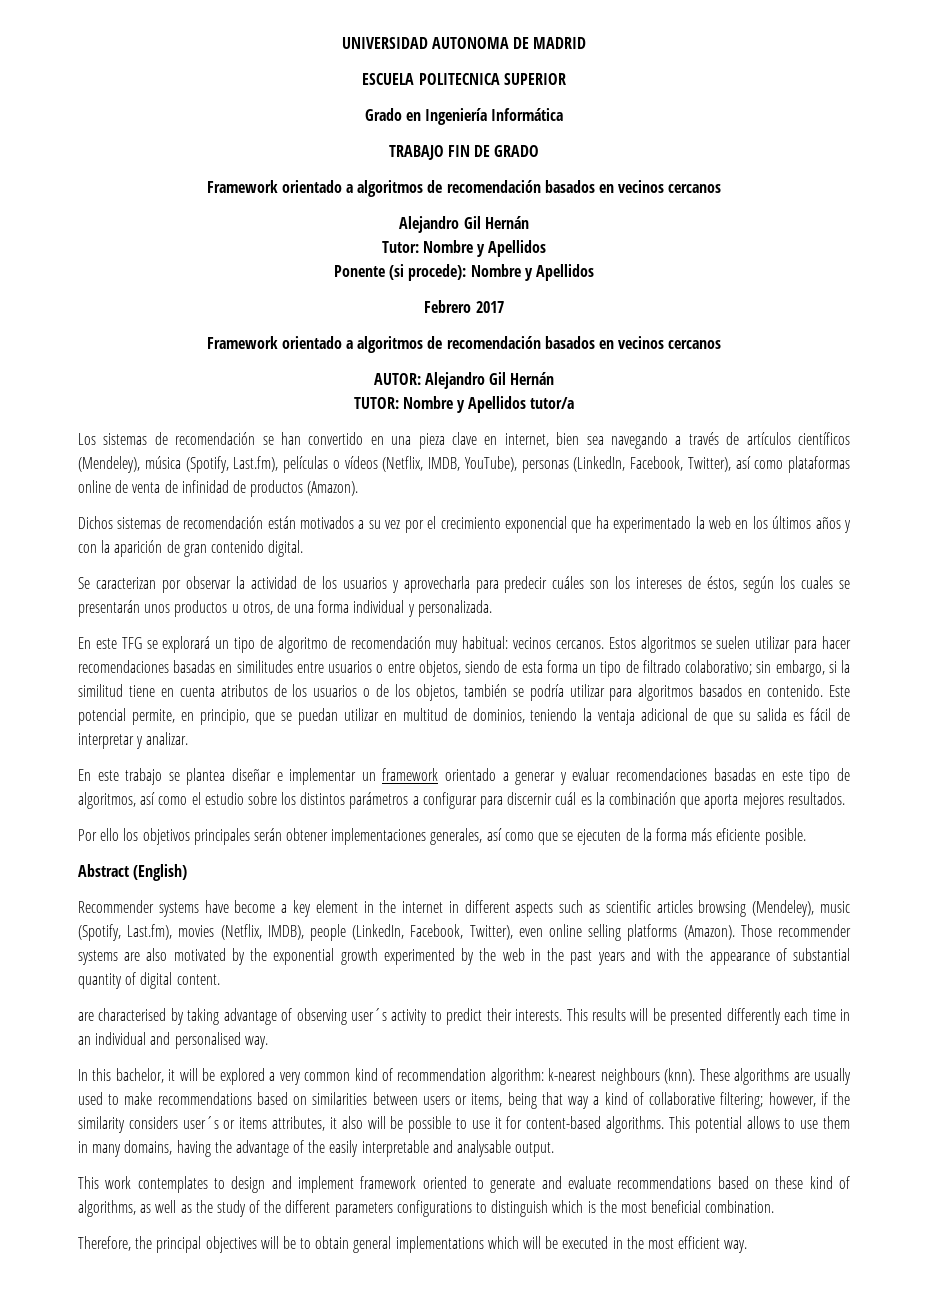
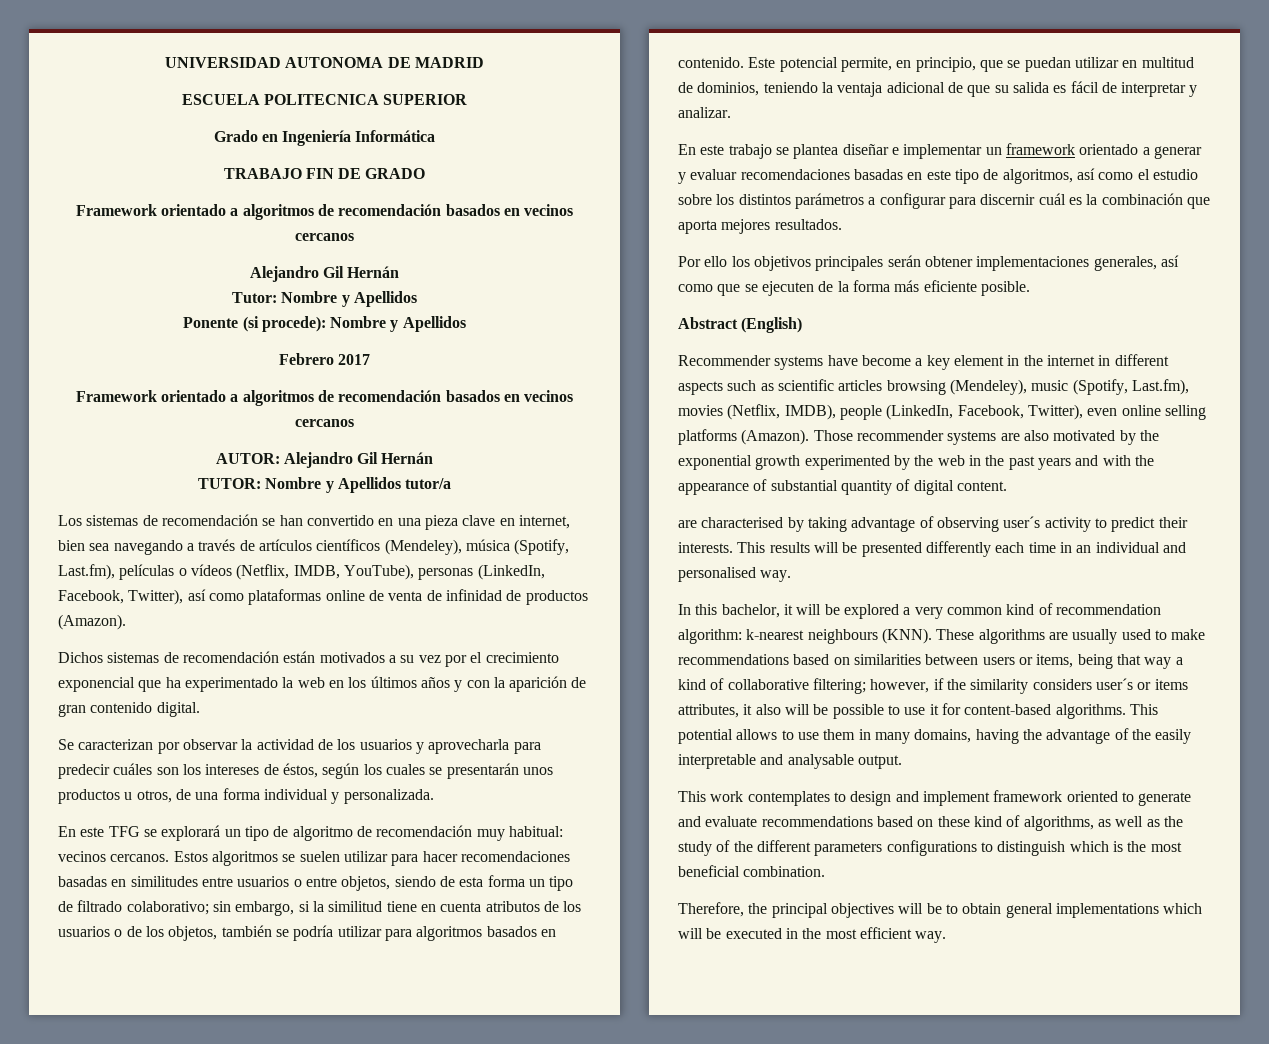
- In this bachelor, it will be explored a very common kind of recommendation algorithm: k-nearest neighbours (knn).
+ In this bachelor, it will be explored a very common kind of recommendation algorithm: k-nearest neighbours (KNN).

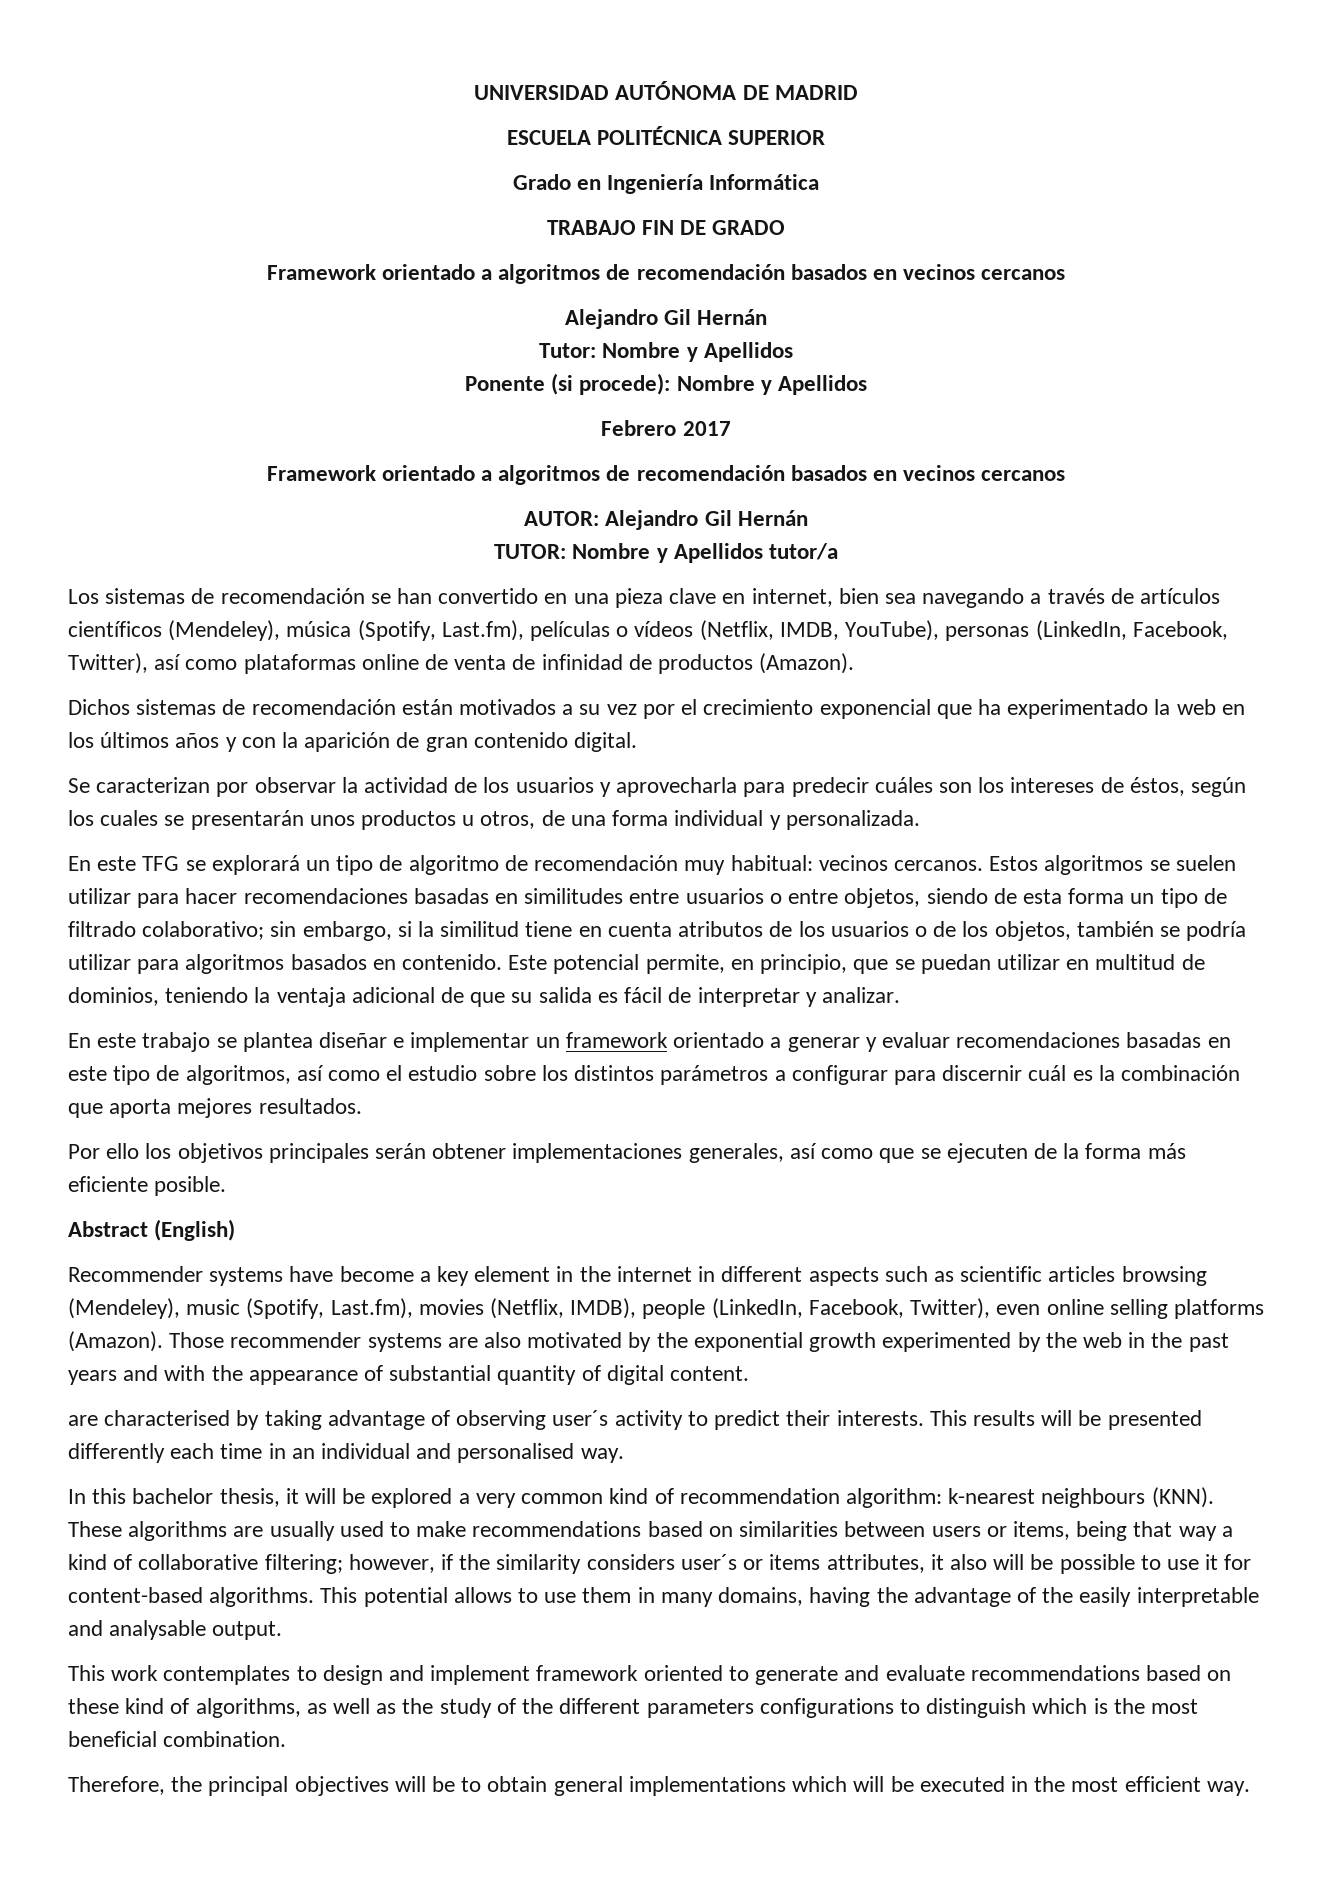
- UNIVERSIDAD AUTONOMA DE MADRID
+ UNIVERSIDAD AUTÓNOMA DE MADRID
- ESCUELA POLITECNICA SUPERIOR
+ ESCUELA POLITÉCNICA SUPERIOR
- In this bachelor, it will be explored a very common kind of recommendation algorithm: k-nearest neighbours (KNN).
+ In this bachelor thesis, it will be explored a very common kind of recommendation algorithm: k-nearest neighbours (KNN).

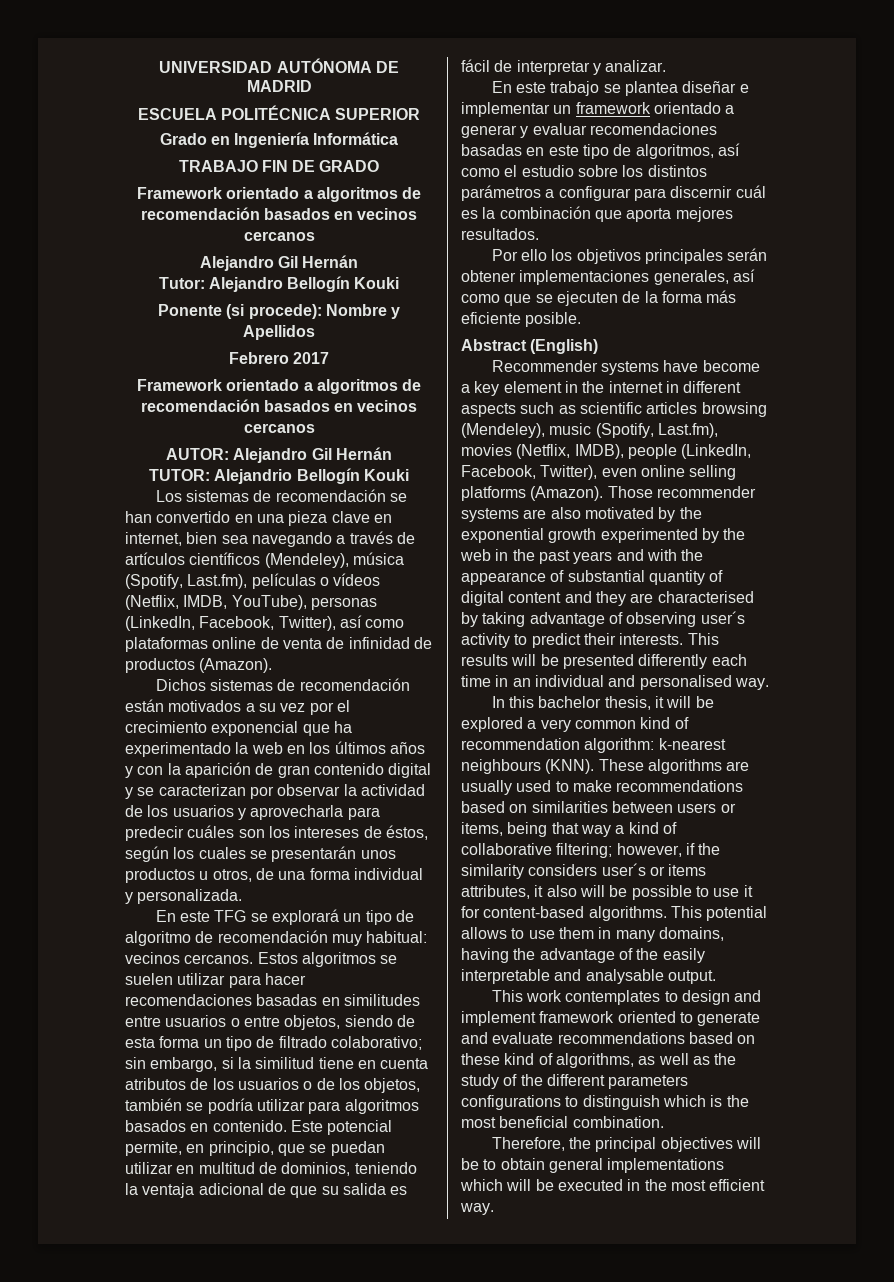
- Tutor: Nombre y Apellidos
+ Tutor: Alejandro Bellogín Kouki
- TUTOR: Nombre y Apellidos tutor/a
+ TUTOR: Alejandrio Bellogín Kouki
- Dichos sistemas de recomendación están motivados a su vez por el crecimiento exponencial que ha experimentado la web en los últimos años y con la aparición de gran contenido digital.
- Se caracterizan por observar la actividad de los usuarios y aprovecharla para predecir cuáles son los intereses de éstos, según los cuales se presentarán unos productos u otros, de una forma individual y personalizada.
+ Dichos sistemas de recomendación están motivados a su vez por el crecimiento exponencial que ha experimentado la web en los últimos años y con la aparición de gran contenido digital y se caracterizan por observar la actividad de los usuarios y aprovecharla para predecir cuáles son los intereses de éstos, según los cuales se presentarán unos productos u otros, de una forma individual y personalizada.
- Those recommender systems are also motivated by the exponential growth experimented by the web in the past years and with the appearance of substantial quantity of digital content.
- are characterised by taking advantage of observing user´s activity to predict their interests.
+ Those recommender systems are also motivated by the exponential growth experimented by the web in the past years and with the appearance of substantial quantity of digital content and they are characterised by taking advantage of observing user´s activity to predict their interests.

